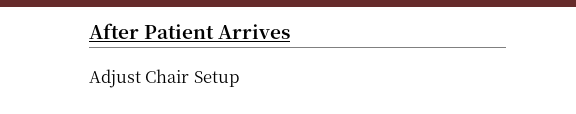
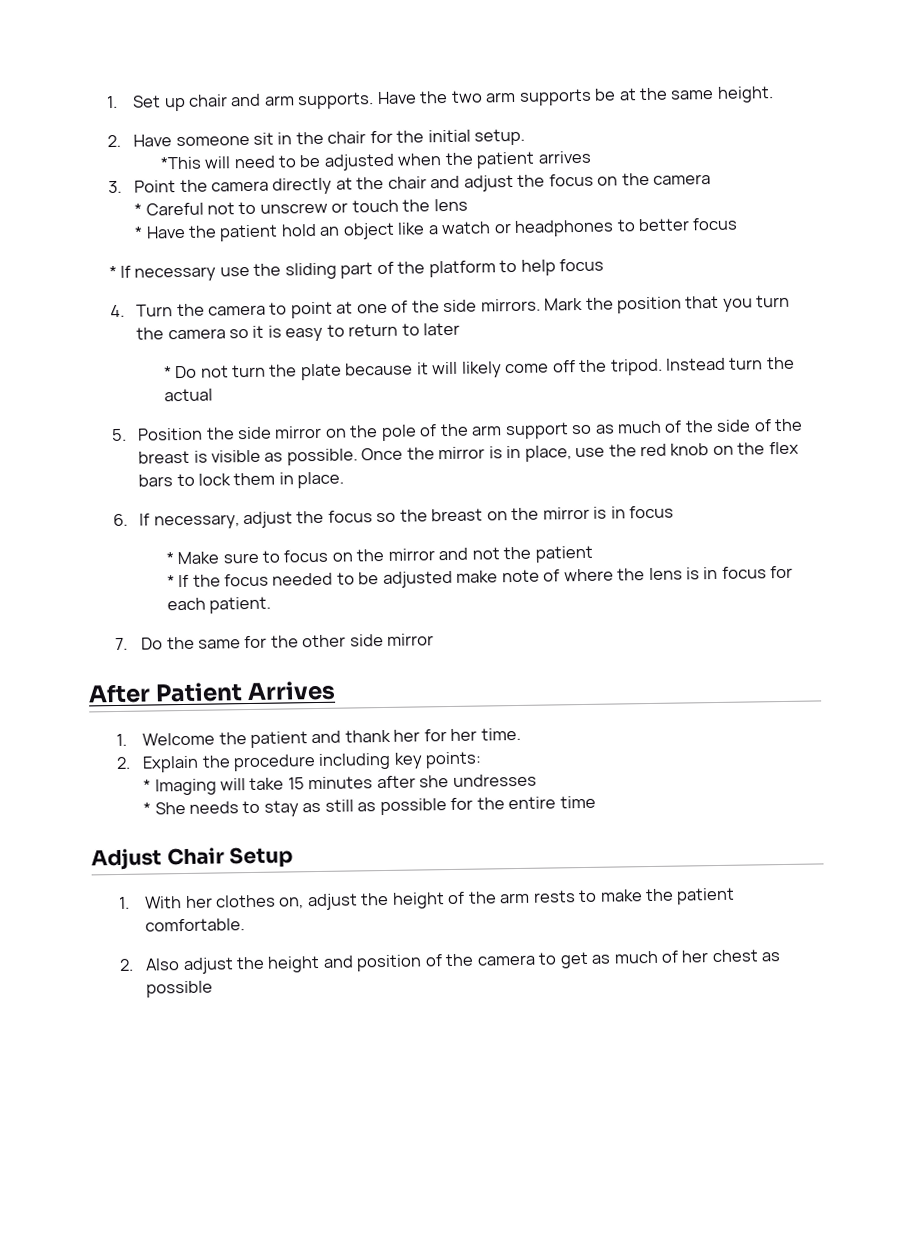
+ 1. Set up chair and arm supports. Have the two arm supports be at the same height.
+ 2. Have someone sit in the chair for the initial setup.
+ *This will need to be adjusted when the patient arrives
+ 3. Point the camera directly at the chair and adjust the focus on the camera
+ * Careful not to unscrew or touch the lens
+ * Have the patient hold an object like a watch or headphones to better focus
+ * If necessary use the sliding part of the platform to help focus
+ 4. Turn the camera to point at one of the side mirrors. Mark the position that you turn the camera so it is easy to return to later
+ * Do not turn the plate because it will likely come off the tripod. Instead turn the actual
+ 5. Position the side mirror on the pole of the arm support so as much of the side of the breast is visible as possible. Once the mirror is in place, use the red knob on the flex bars to lock them in place.
+ 6. If necessary, adjust the focus so the breast on the mirror is in focus
+ * Make sure to focus on the mirror and not the patient
+ * If the focus needed to be adjusted make note of where the lens is in focus for each patient.
+ 7. Do the same for the other side mirror
  After Patient Arrives
+ 1. Welcome the patient and thank her for her time.
+ 2. Explain the procedure including key points:
+ * Imaging will take 15 minutes after she undresses
+ * She needs to stay as still as possible for the entire time
  Adjust Chair Setup
+ 1. With her clothes on, adjust the height of the arm rests to make the patient comfortable.
+ 2. Also adjust the height and position of the camera to get as much of her chest as possible

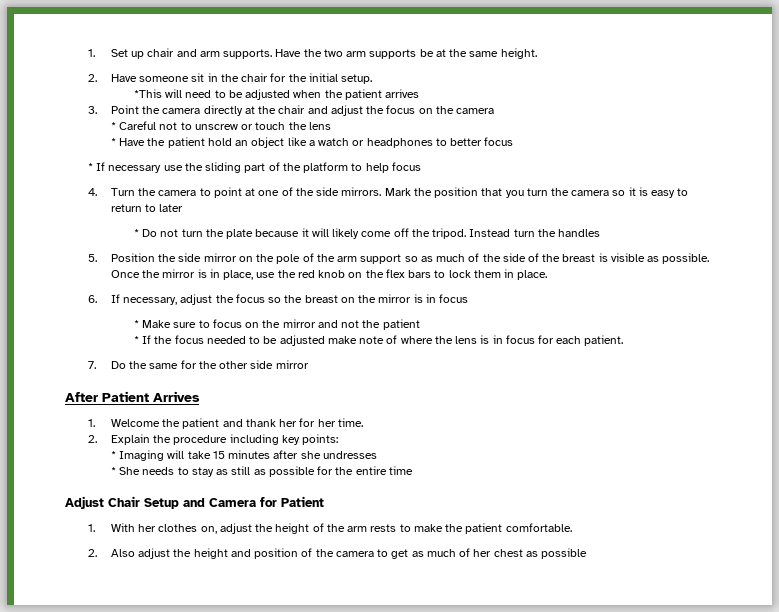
- Instead turn the actual
+ Instead turn the handles
- Adjust Chair Setup
+ Adjust Chair Setup and Camera for Patient

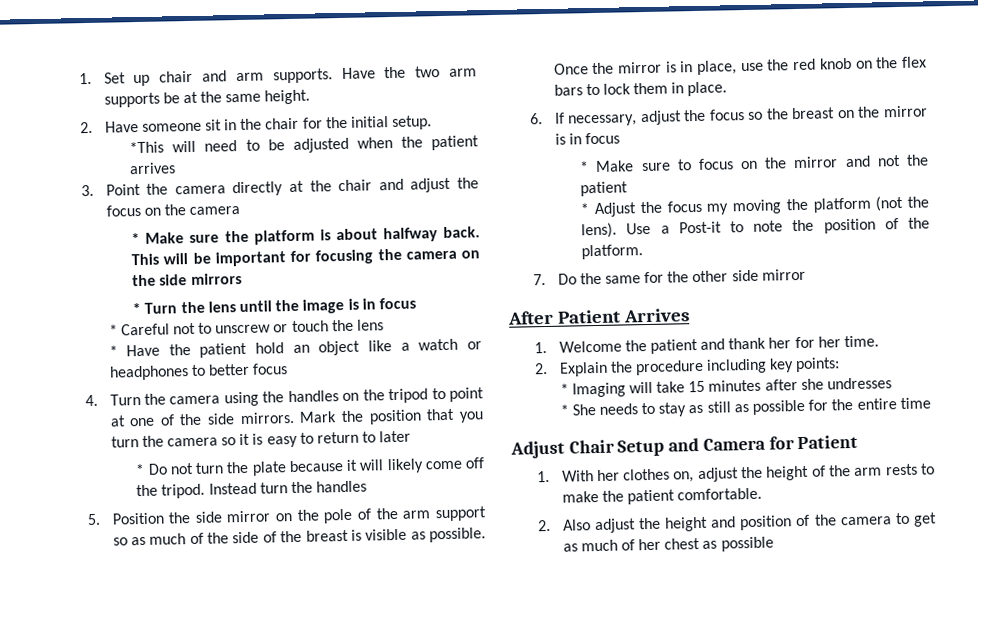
+ * Make sure the platform is about halfway back. This will be important for focusing the camera on the side mirrors
+ * Turn the lens until the image is in focus
- * If necessary use the sliding part of the platform to help focus
- 4. Turn the camera to point at one of the side mirrors.
+ 4. Turn the camera using the handles on the tripod to point at one of the side mirrors.
- * If the focus needed to be adjusted make note of where the lens is in focus for each patient.
+ * Adjust the focus my moving the platform (not the lens). Use a Post-it to note the position of the platform.

